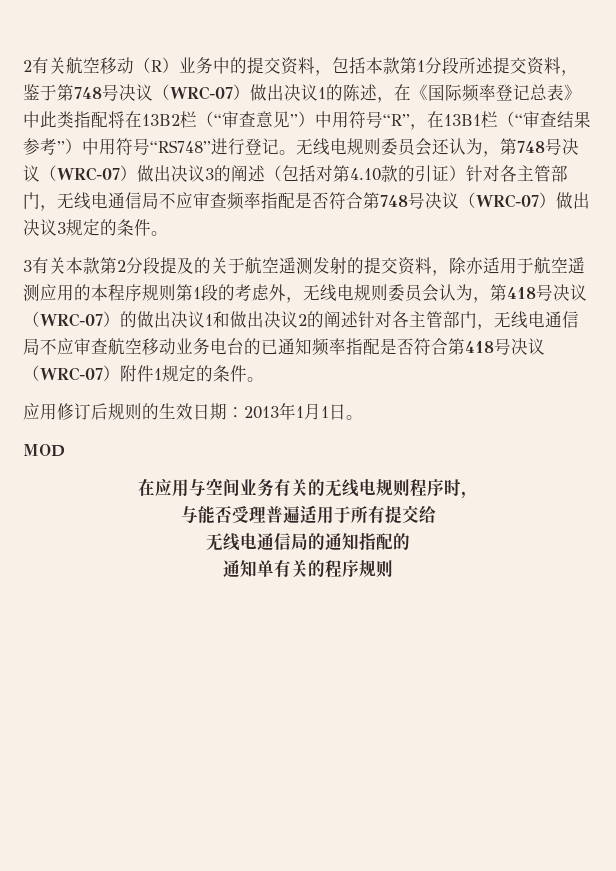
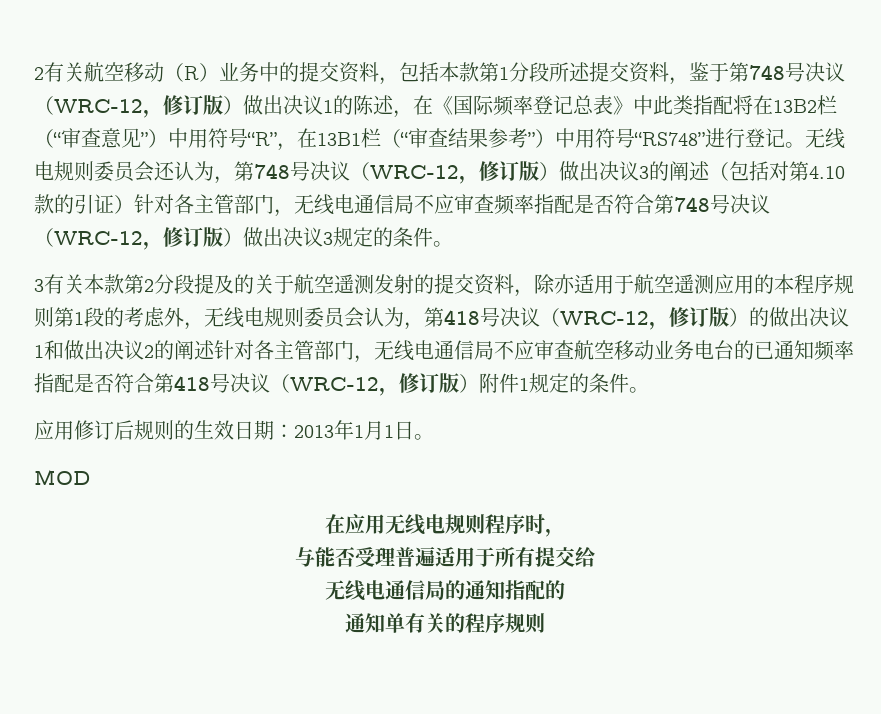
- 2有关航空移动（R）业务中的提交资料，包括本款第1分段所述提交资料，鉴于第748号决议（WRC-07）做出决议1的陈述，在《国际频率登记总表》中此类指配将在13B2栏（“审查意见”）中用符号“R”，在13B1栏（“审查结果参考”）中用符号“RS748”进行登记。
+ 2有关航空移动（R）业务中的提交资料，包括本款第1分段所述提交资料，鉴于第748号决议（WRC-12，修订版）做出决议1的陈述，在《国际频率登记总表》中此类指配将在13B2栏（“审查意见”）中用符号“R”，在13B1栏（“审查结果参考”）中用符号“RS748”进行登记。
- 无线电规则委员会还认为，第748号决议（WRC-07）做出决议3的阐述（包括对第4.10款的引证）针对各主管部门，无线电通信局不应审查频率指配是否符合第748号决议（WRC-07）做出决议3规定的条件。
+ 无线电规则委员会还认为，第748号决议（WRC-12，修订版）做出决议3的阐述（包括对第4.10款的引证）针对各主管部门，无线电通信局不应审查频率指配是否符合第748号决议（WRC-12，修订版）做出决议3规定的条件。
- 3有关本款第2分段提及的关于航空遥测发射的提交资料，除亦适用于航空遥测应用的本程序规则第1段的考虑外，无线电规则委员会认为，第418号决议（WRC-07）的做出决议1和做出决议2的阐述针对各主管部门，无线电通信局不应审查航空移动业务电台的已通知频率指配是否符合第418号决议（WRC-07）附件1规定的条件。
+ 3有关本款第2分段提及的关于航空遥测发射的提交资料，除亦适用于航空遥测应用的本程序规则第1段的考虑外，无线电规则委员会认为，第418号决议（WRC-12，修订版）的做出决议1和做出决议2的阐述针对各主管部门，无线电通信局不应审查航空移动业务电台的已通知频率指配是否符合第418号决议（WRC-12，修订版）附件1规定的条件。
- 在应用与空间业务有关的无线电规则程序时，
+ 在应用无线电规则程序时，

